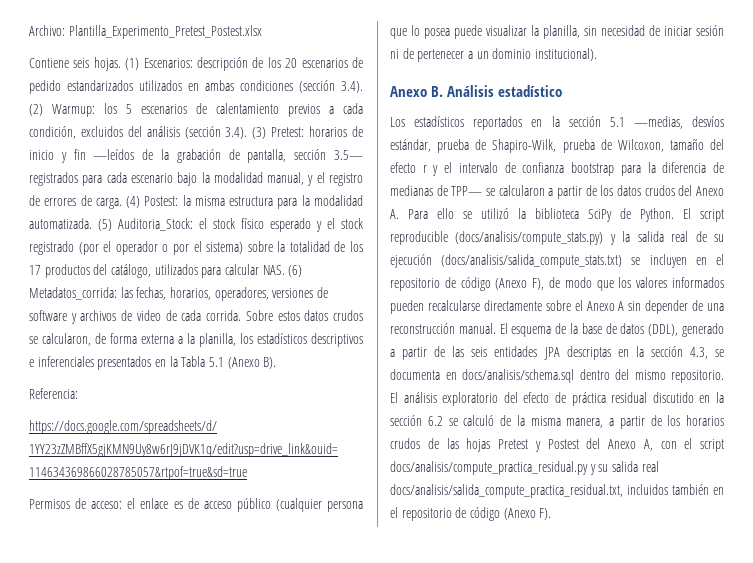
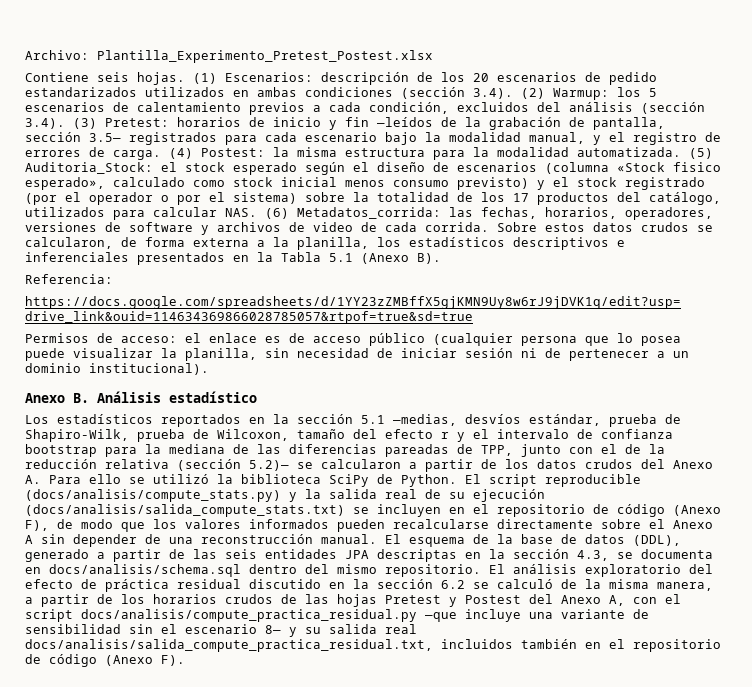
- (5) Auditoria_Stock: el stock físico esperado y el stock registrado (por el operador o por el sistema) sobre la totalidad de los 17 productos del catálogo, utilizados para calcular NAS. (6) Metadatos_corrida: las fechas, horarios, operadores, versiones de software y archivos de video de cada corrida.
+ (5) Auditoria_Stock: el stock esperado según el diseño de escenarios (columna «Stock fisico esperado», calculado como stock inicial menos consumo previsto) y el stock registrado (por el operador o por el sistema) sobre la totalidad de los 17 productos del catálogo, utilizados para calcular NAS. (6) Metadatos_corrida: las fechas, horarios, operadores, versiones de software y archivos de video de cada corrida.
- Los estadísticos reportados en la sección 5.1 —medias, desvíos estándar, prueba de Shapiro-Wilk, prueba de Wilcoxon, tamaño del efecto r y el intervalo de confianza bootstrap para la diferencia de medianas de TPP— se calcularon a partir de los datos crudos del Anexo A. Para ello se utilizó la biblioteca SciPy de Python.
+ Los estadísticos reportados en la sección 5.1 —medias, desvíos estándar, prueba de Shapiro-Wilk, prueba de Wilcoxon, tamaño del efecto r y el intervalo de confianza bootstrap para la mediana de las diferencias pareadas de TPP, junto con el de la reducción relativa (sección 5.2)— se calcularon a partir de los datos crudos del Anexo A. Para ello se utilizó la biblioteca SciPy de Python.
- El análisis exploratorio del efecto de práctica residual discutido en la sección 6.2 se calculó de la misma manera, a partir de los horarios crudos de las hojas Pretest y Postest del Anexo A, con el script docs/analisis/compute_practica_residual.py y su salida real docs/analisis/salida_compute_practica_residual.txt, incluidos también en el repositorio de código (Anexo F).
+ El análisis exploratorio del efecto de práctica residual discutido en la sección 6.2 se calculó de la misma manera, a partir de los horarios crudos de las hojas Pretest y Postest del Anexo A, con el script docs/analisis/compute_practica_residual.py —que incluye una variante de sensibilidad sin el escenario 8— y su salida real docs/analisis/salida_compute_practica_residual.txt, incluidos también en el repositorio de código (Anexo F).

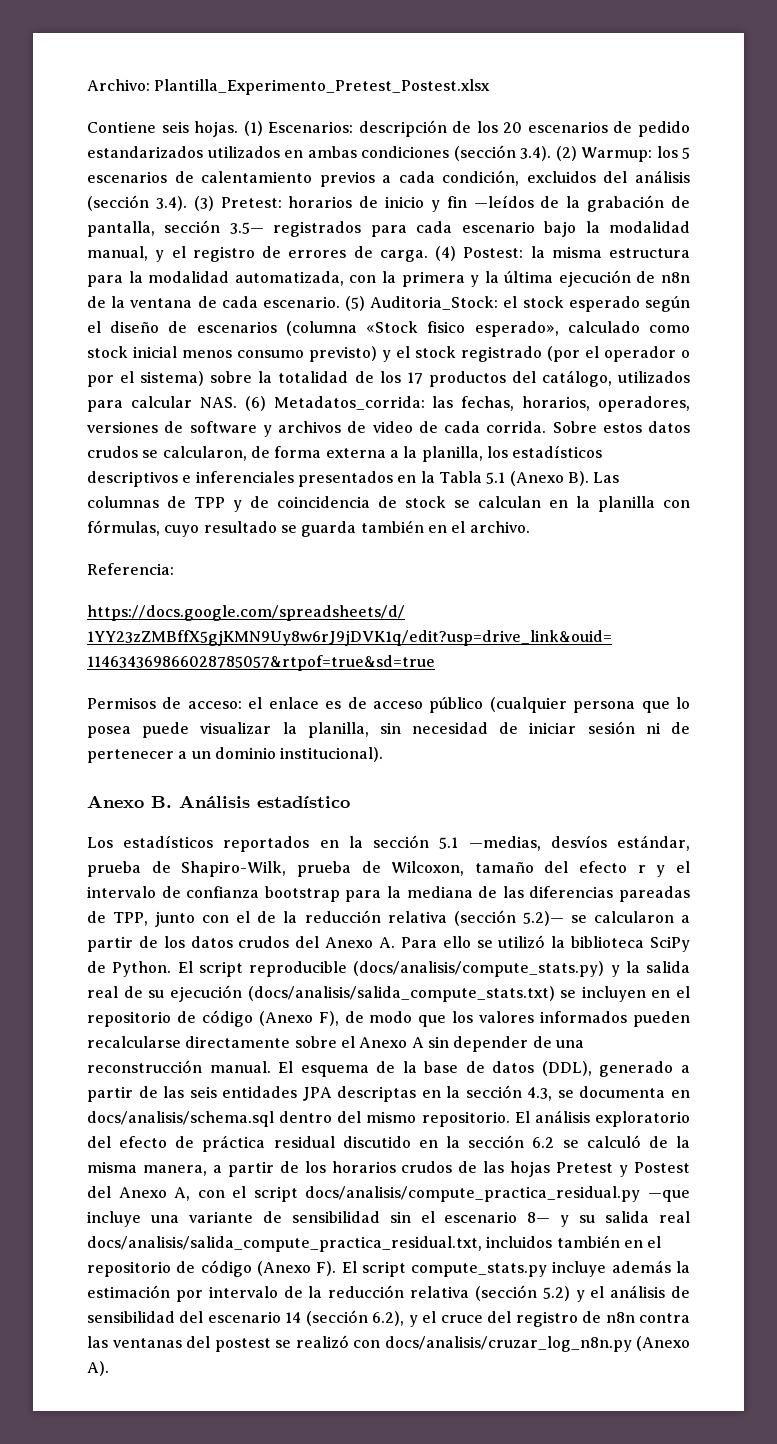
- (4) Postest: la misma estructura para la modalidad automatizada.
+ (4) Postest: la misma estructura para la modalidad automatizada, con la primera y la última ejecución de n8n de la ventana de cada escenario.
- Sobre estos datos crudos se calcularon, de forma externa a la planilla, los estadísticos descriptivos e inferenciales presentados en la Tabla 5.1 (Anexo B).
+ Sobre estos datos crudos se calcularon, de forma externa a la planilla, los estadísticos descriptivos e inferenciales presentados en la Tabla 5.1 (Anexo B). Las columnas de TPP y de coincidencia de stock se calculan en la planilla con fórmulas, cuyo resultado se guarda también en el archivo.
- El análisis exploratorio del efecto de práctica residual discutido en la sección 6.2 se calculó de la misma manera, a partir de los horarios crudos de las hojas Pretest y Postest del Anexo A, con el script docs/analisis/compute_practica_residual.py —que incluye una variante de sensibilidad sin el escenario 8— y su salida real docs/analisis/salida_compute_practica_residual.txt, incluidos también en el repositorio de código (Anexo F).
+ El análisis exploratorio del efecto de práctica residual discutido en la sección 6.2 se calculó de la misma manera, a partir de los horarios crudos de las hojas Pretest y Postest del Anexo A, con el script docs/analisis/compute_practica_residual.py —que incluye una variante de sensibilidad sin el escenario 8— y su salida real docs/analisis/salida_compute_practica_residual.txt, incluidos también en el repositorio de código (Anexo F). El script compute_stats.py incluye además la estimación por intervalo de la reducción relativa (sección 5.2) y el análisis de sensibilidad del escenario 14 (sección 6.2), y el cruce del registro de n8n contra las ventanas del postest se realizó con docs/analisis/cruzar_log_n8n.py (Anexo A).

